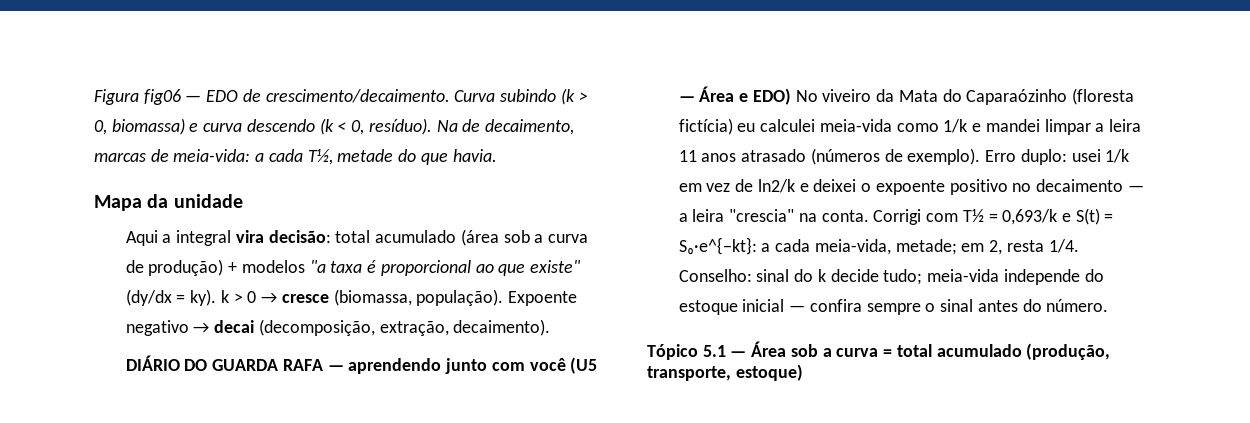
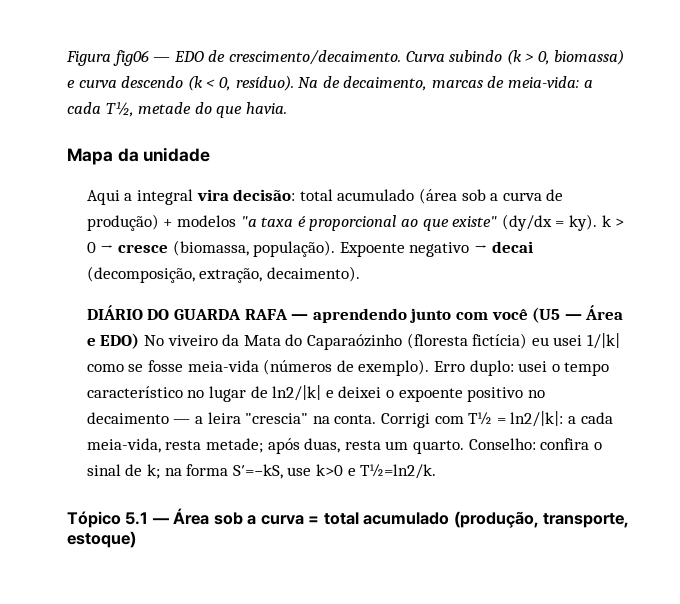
- DIÁRIO DO GUARDA RAFA — aprendendo junto com você (U5 — Área e EDO) No viveiro da Mata do Caparaózinho (floresta fictícia) eu calculei meia-vida como 1/k e mandei limpar a leira 11 anos atrasado (números de exemplo).
+ DIÁRIO DO GUARDA RAFA — aprendendo junto com você (U5 — Área e EDO) No viveiro da Mata do Caparaózinho (floresta fictícia) eu usei 1/|k| como se fosse meia-vida (números de exemplo).
- Erro duplo: usei 1/k em vez de ln2/k e deixei o expoente positivo no decaimento — a leira "crescia" na conta.
+ Erro duplo: usei o tempo característico no lugar de ln2/|k| e deixei o expoente positivo no decaimento — a leira "crescia" na conta.
- Corrigi com T½ = 0,693/k e S(t) = S₀·e^{−kt}: a cada meia-vida, metade; em 2, resta 1/4. Conselho: sinal do k decide tudo; meia-vida independe do estoque inicial — confira sempre o sinal antes do número.
+ Corrigi com T½ = ln2/|k|: a cada meia-vida, resta metade; após duas, resta um quarto. Conselho: confira o sinal de k; na forma S′=−kS, use k>0 e T½=ln2/k.

